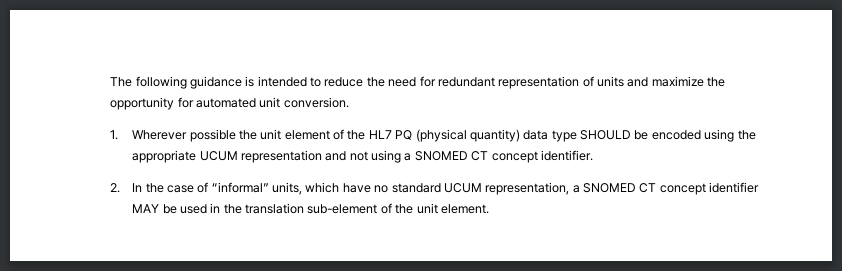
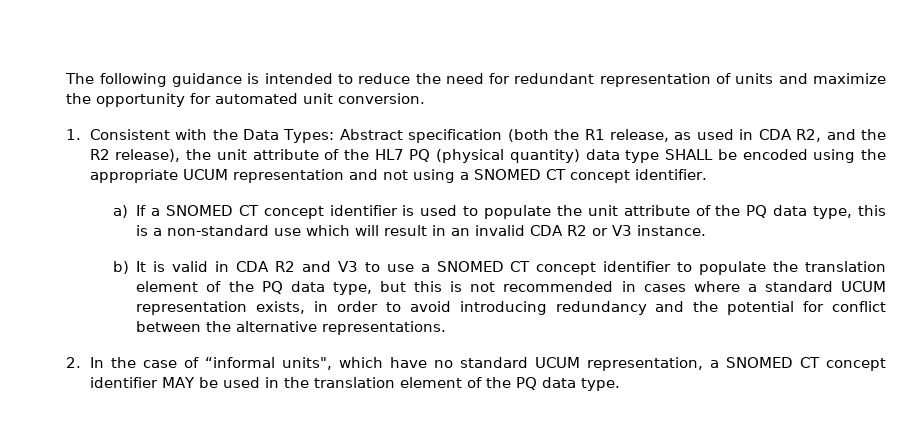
- 1. Wherever possible the unit element of the HL7 PQ (physical quantity) data type SHOULD be encoded using the appropriate UCUM representation and not using a SNOMED CT concept identifier.
+ 1. Consistent with the Data Types: Abstract specification (both the R1 release, as used in CDA R2, and the R2 release), the unit attribute of the HL7 PQ (physical quantity) data type SHALL be encoded using the appropriate UCUM representation and not using a SNOMED CT concept identifier.
+ a) If a SNOMED CT concept identifier is used to populate the unit attribute of the PQ data type, this is a non-standard use which will result in an invalid CDA R2 or V3 instance.
+ b) It is valid in CDA R2 and V3 to use a SNOMED CT concept identifier to populate the translation element of the PQ data type, but this is not recommended in cases where a standard UCUM representation exists, in order to avoid introducing redundancy and the potential for conflict between the alternative representations.
- 2. In the case of “informal” units, which have no standard UCUM representation, a SNOMED CT concept identifier MAY be used in the translation sub-element of the unit element.
+ 2. In the case of “informal units", which have no standard UCUM representation, a SNOMED CT concept identifier MAY be used in the translation element of the PQ data type.

